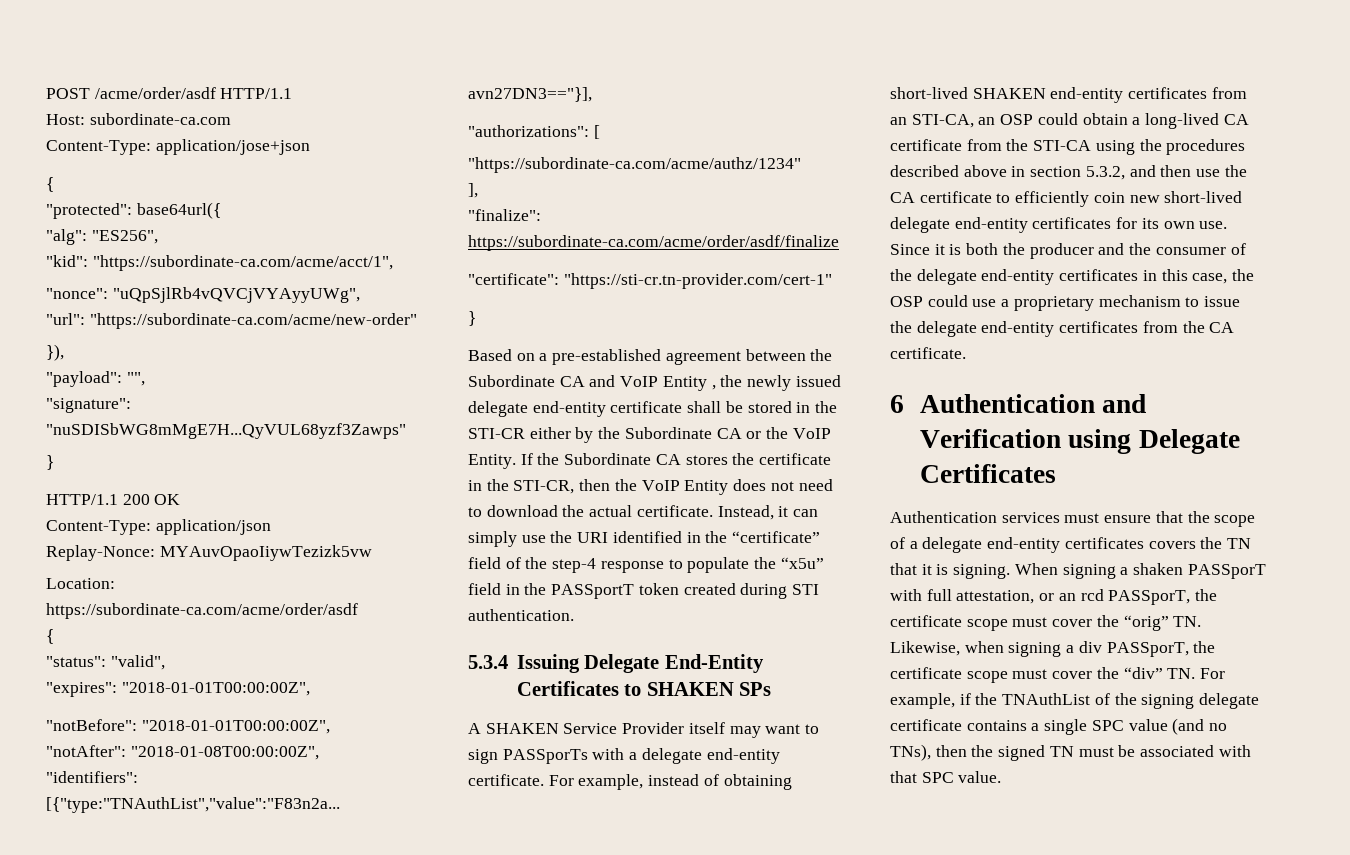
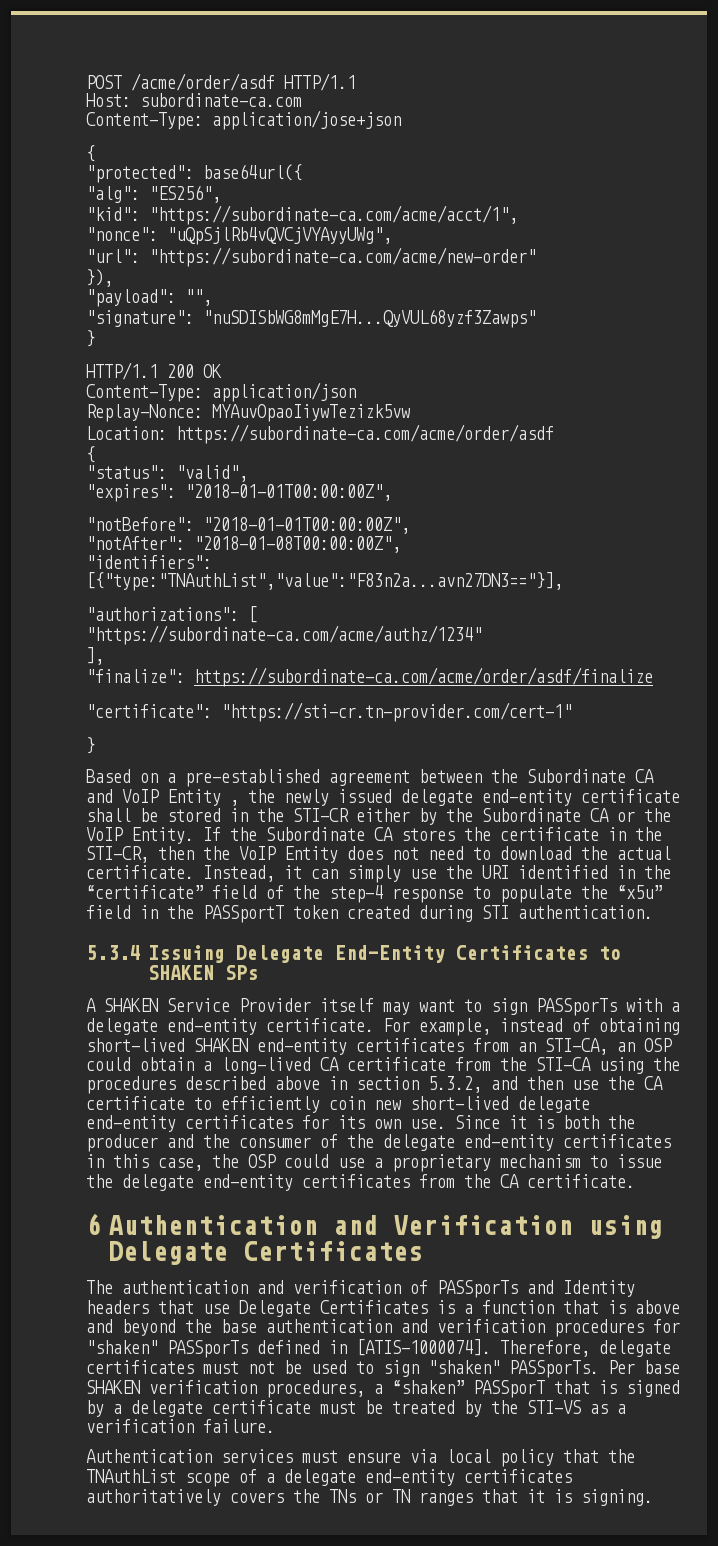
+ The authentication and verification of PASSporTs and Identity headers that use Delegate Certificates is a function that is above and beyond the base authentication and verification procedures for "shaken" PASSporTs defined in [ATIS-1000074]. Therefore, delegate certificates must not be used to sign "shaken" PASSporTs. Per base SHAKEN verification procedures, a “shaken” PASSporT that is signed by a delegate certificate must be treated by the STI-VS as a verification failure.
- Authentication services must ensure that the scope of a delegate end-entity certificates covers the TN that it is signing. When signing a shaken PASSporT with full attestation, or an rcd PASSporT, the certificate scope must cover the “orig” TN. Likewise, when signing a div PASSporT, the certificate scope must cover the “div” TN. For example, if the TNAuthList of the signing delegate certificate contains a single SPC value (and no TNs), then the signed TN must be associated with that SPC value.
+ Authentication services must ensure via local policy that the TNAuthList scope of a delegate end-entity certificates authoritatively covers the TNs or TN ranges that it is signing.

